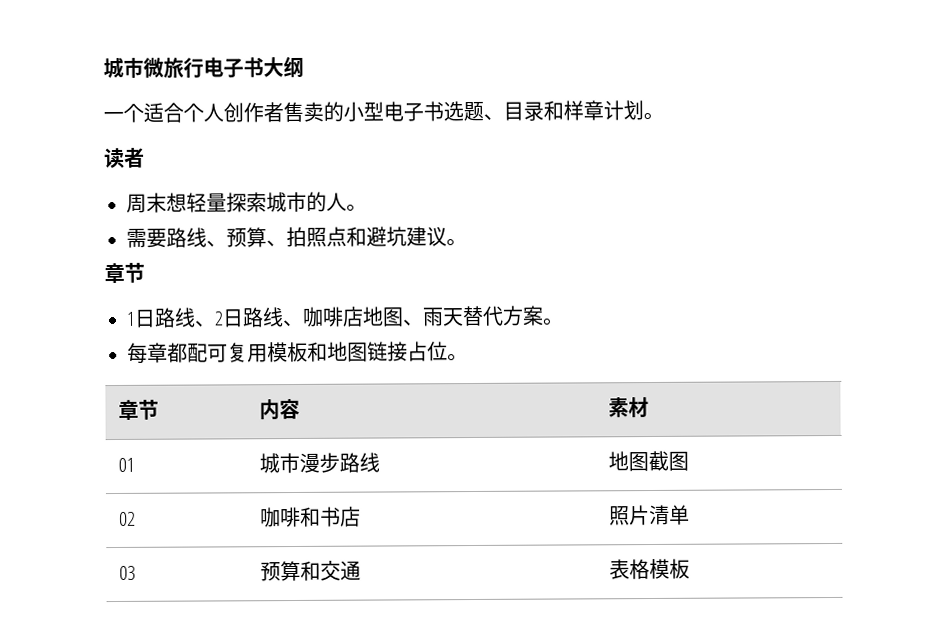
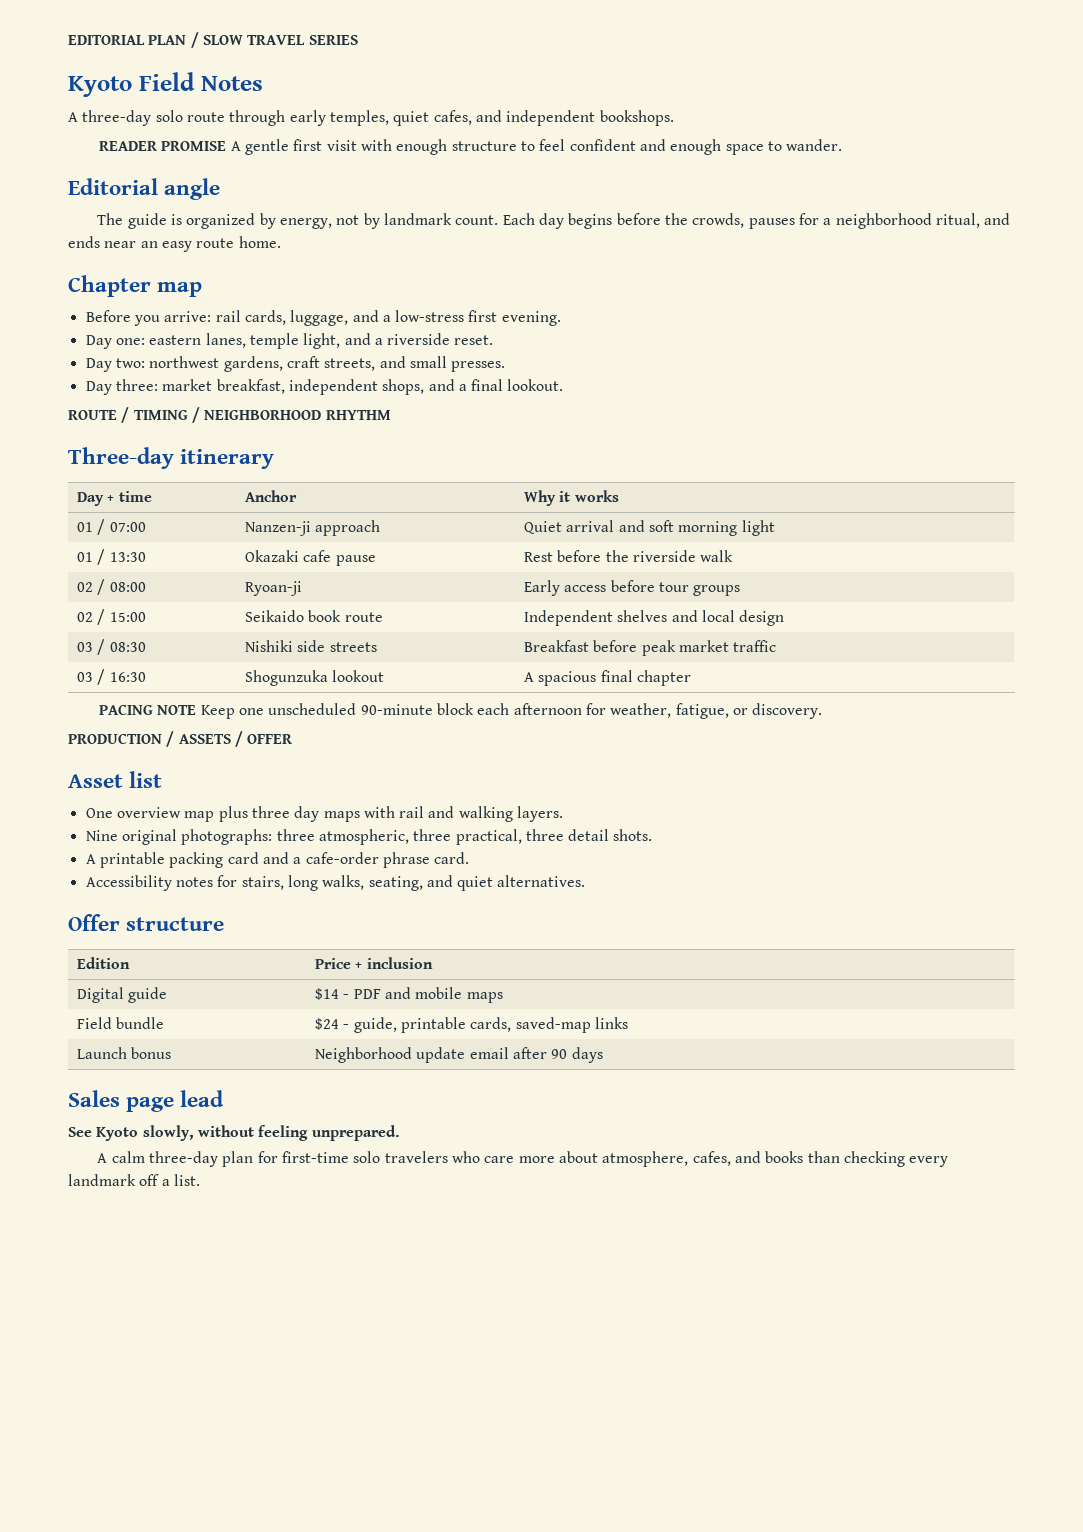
- 城市微旅行电子书大纲
- 一个适合个人创作者售卖的小型电子书选题、目录和样章计划。
- 读者
- 周末想轻量探索城市的人。
- 需要路线、预算、拍照点和避坑建议。
- 章节
- 1日路线、2日路线、咖啡店地图、雨天替代方案。
- 每章都配可复用模板和地图链接占位。
- 章节 | 内容 | 素材
- 01 | 城市漫步路线 | 地图截图
- 02 | 咖啡和书店 | 照片清单
- 03 | 预算和交通 | 表格模板
+ EDITORIAL PLAN / SLOW TRAVEL SERIES
+ Kyoto Field Notes
+ A three-day solo route through early temples, quiet cafes, and independent bookshops.
+ READER PROMISE A gentle first visit with enough structure to feel confident and enough space to wander.
+ Editorial angle
+ The guide is organized by energy, not by landmark count. Each day begins before the crowds, pauses for a neighborhood ritual, and ends near an easy route home.
+ Chapter map
+ Before you arrive: rail cards, luggage, and a low-stress first evening.
+ Day one: eastern lanes, temple light, and a riverside reset.
+ Day two: northwest gardens, craft streets, and small presses.
+ Day three: market breakfast, independent shops, and a final lookout.
+ ROUTE / TIMING / NEIGHBORHOOD RHYTHM
+ Three-day itinerary
+ Day + time | Anchor | Why it works
+ 01 / 07:00 | Nanzen-ji approach | Quiet arrival and soft morning light
+ 01 / 13:30 | Okazaki cafe pause | Rest before the riverside walk
+ 02 / 08:00 | Ryoan-ji | Early access before tour groups
+ 02 / 15:00 | Seikaido book route | Independent shelves and local design
+ 03 / 08:30 | Nishiki side streets | Breakfast before peak market traffic
+ 03 / 16:30 | Shogunzuka lookout | A spacious final chapter
+ PACING NOTE Keep one unscheduled 90-minute block each afternoon for weather, fatigue, or discovery.
+ PRODUCTION / ASSETS / OFFER
+ Asset list
+ One overview map plus three day maps with rail and walking layers.
+ Nine original photographs: three atmospheric, three practical, three detail shots.
+ A printable packing card and a cafe-order phrase card.
+ Accessibility notes for stairs, long walks, seating, and quiet alternatives.
+ Offer structure
+ Edition | Price + inclusion
+ Digital guide | $14 - PDF and mobile maps
+ Field bundle | $24 - guide, printable cards, saved-map links
+ Launch bonus | Neighborhood update email after 90 days
+ Sales page lead
+ See Kyoto slowly, without feeling unprepared.
+ A calm three-day plan for first-time solo travelers who care more about atmosphere, cafes, and books than checking every landmark off a list.

